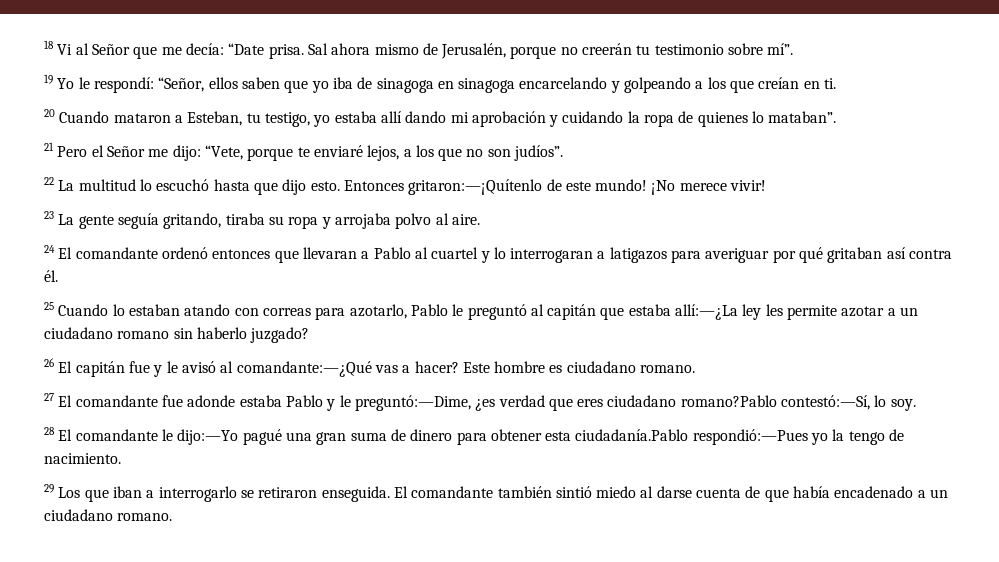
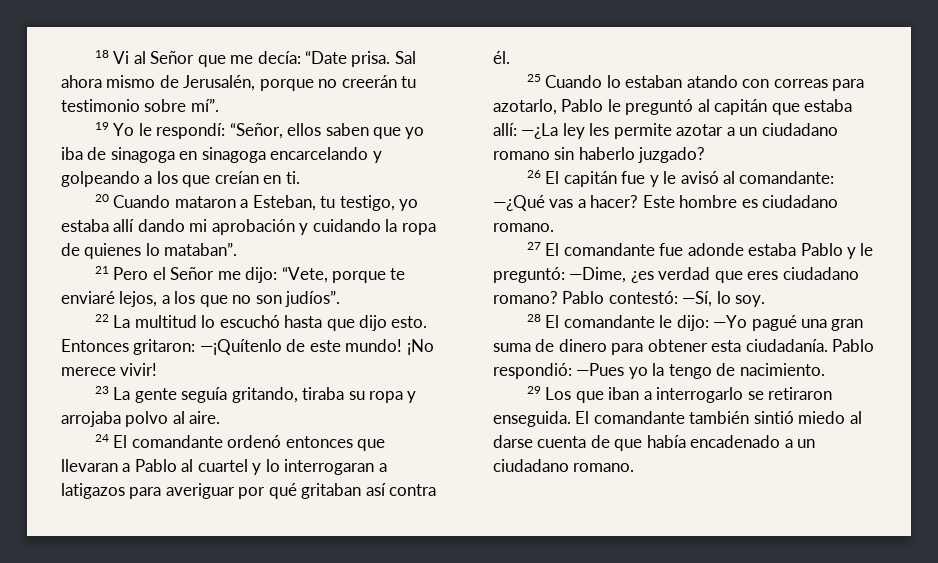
- Entonces gritaron:—¡Quítenlo de este mundo!
+ Entonces gritaron: —¡Quítenlo de este mundo!
- 25 Cuando lo estaban atando con correas para azotarlo, Pablo le preguntó al capitán que estaba allí:—¿La ley les permite azotar a un ciudadano romano sin haberlo juzgado?
+ 25 Cuando lo estaban atando con correas para azotarlo, Pablo le preguntó al capitán que estaba allí: —¿La ley les permite azotar a un ciudadano romano sin haberlo juzgado?
- 26 El capitán fue y le avisó al comandante:—¿Qué vas a hacer?
+ 26 El capitán fue y le avisó al comandante: —¿Qué vas a hacer?
- 27 El comandante fue adonde estaba Pablo y le preguntó:—Dime, ¿es verdad que eres ciudadano romano?Pablo contestó:—Sí, lo soy.
+ 27 El comandante fue adonde estaba Pablo y le preguntó: —Dime, ¿es verdad que eres ciudadano romano? Pablo contestó: —Sí, lo soy.
- 28 El comandante le dijo:—Yo pagué una gran suma de dinero para obtener esta ciudadanía.Pablo respondió:—Pues yo la tengo de nacimiento.
+ 28 El comandante le dijo: —Yo pagué una gran suma de dinero para obtener esta ciudadanía. Pablo respondió: —Pues yo la tengo de nacimiento.

